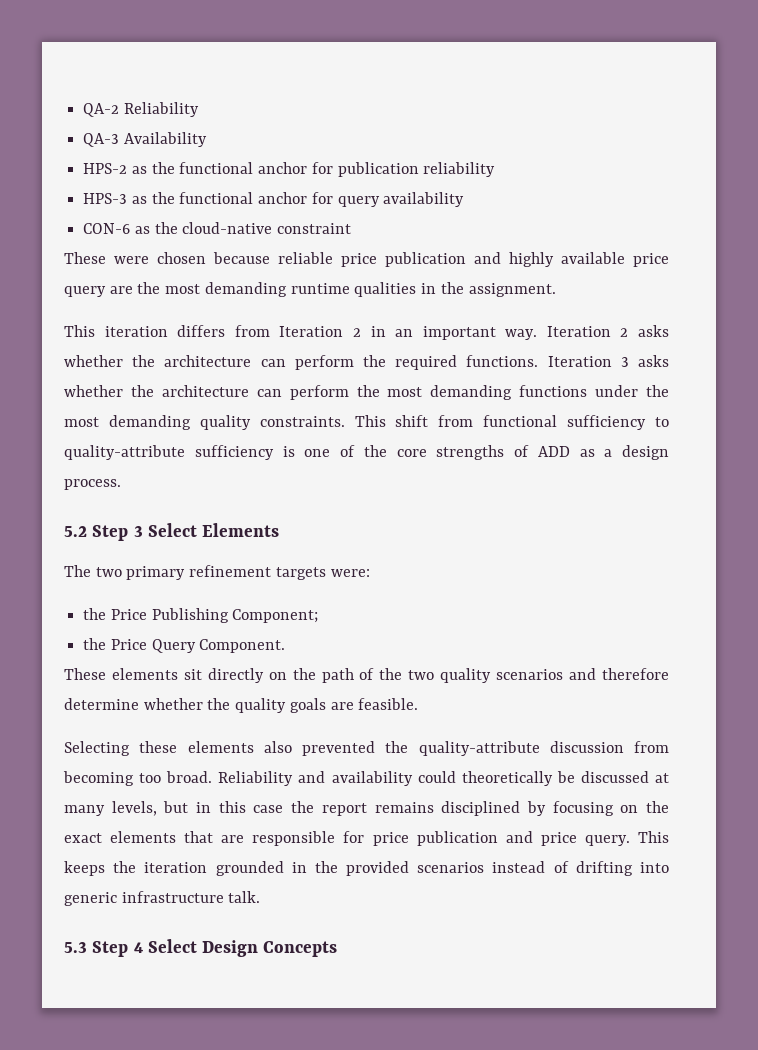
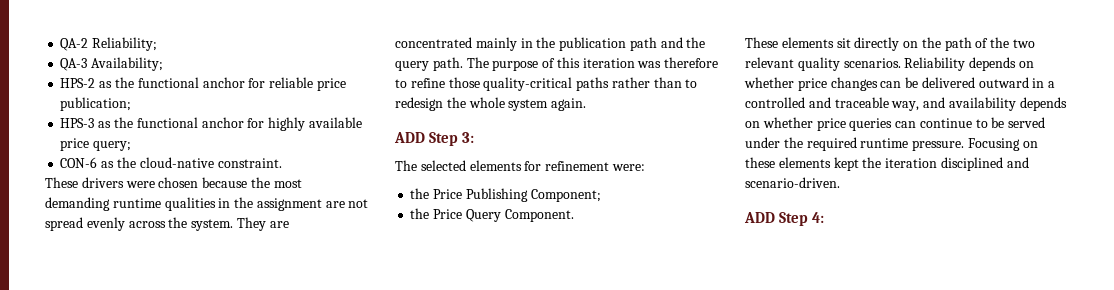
- QA-2 Reliability
+ QA-2 Reliability;
- QA-3 Availability
+ QA-3 Availability;
- HPS-2 as the functional anchor for publication reliability
+ HPS-2 as the functional anchor for reliable price publication;
- HPS-3 as the functional anchor for query availability
+ HPS-3 as the functional anchor for highly available price query;
- CON-6 as the cloud-native constraint
- These were chosen because reliable price publication and highly available price query are the most demanding runtime qualities in the assignment.
- This iteration differs from Iteration 2 in an important way. Iteration 2 asks whether the architecture can perform the required functions. Iteration 3 asks whether the architecture can perform the most demanding functions under the most demanding quality constraints. This shift from functional sufficiency to quality-attribute sufficiency is one of the core strengths of ADD as a design process.
- 5.2 Step 3 Select Elements
- The two primary refinement targets were:
+ CON-6 as the cloud-native constraint.
+ These drivers were chosen because the most demanding runtime qualities in the assignment are not spread evenly across the system. They are concentrated mainly in the publication path and the query path. The purpose of this iteration was therefore to refine those quality-critical paths rather than to redesign the whole system again.
+ ADD Step 3:
+ The selected elements for refinement were:
- These elements sit directly on the path of the two quality scenarios and therefore determine whether the quality goals are feasible.
- Selecting these elements also prevented the quality-attribute discussion from becoming too broad. Reliability and availability could theoretically be discussed at many levels, but in this case the report remains disciplined by focusing on the exact elements that are responsible for price publication and price query. This keeps the iteration grounded in the provided scenarios instead of drifting into generic infrastructure talk.
- 5.3 Step 4 Select Design Concepts
+ These elements sit directly on the path of the two relevant quality scenarios. Reliability depends on whether price changes can be delivered outward in a controlled and traceable way, and availability depends on whether price queries can continue to be served under the required runtime pressure. Focusing on these elements kept the iteration disciplined and scenario-driven.
+ ADD Step 4:

